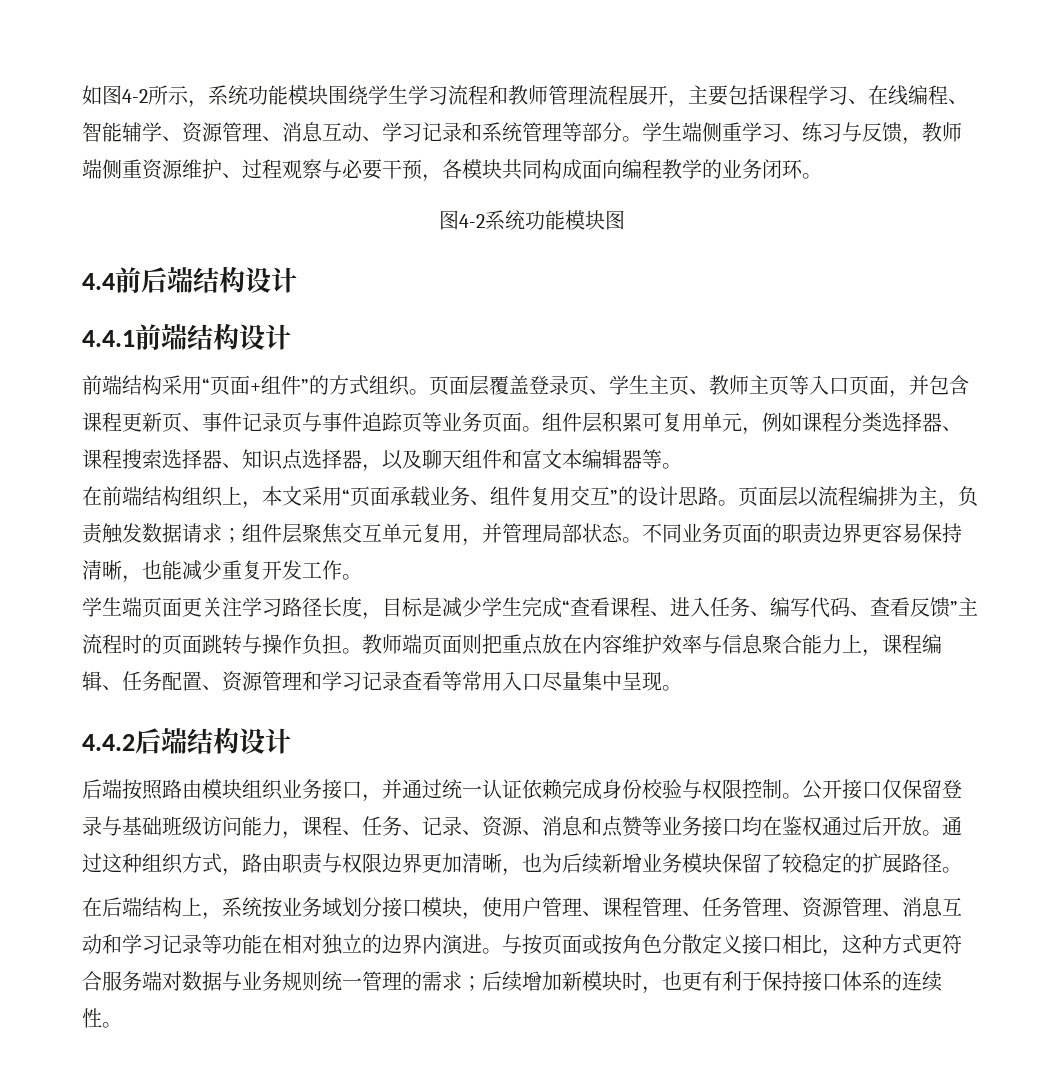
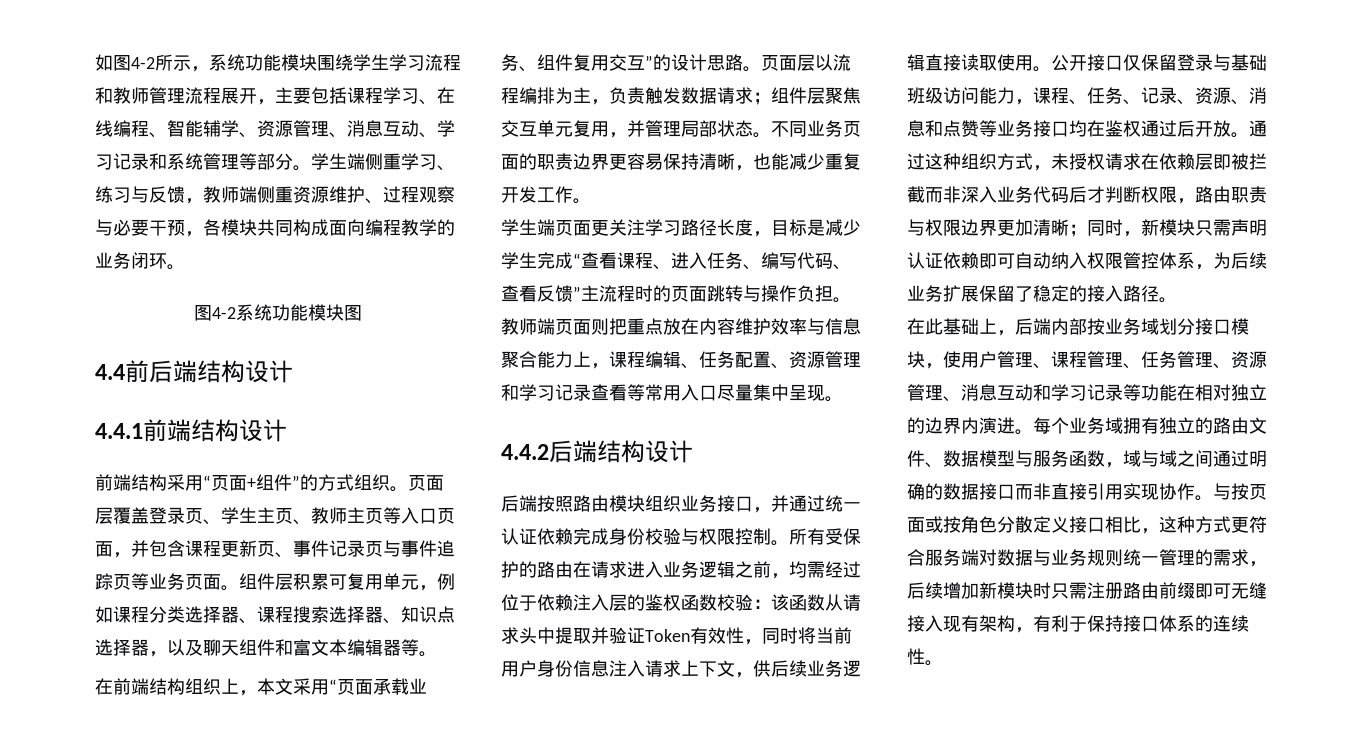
+ 所有受保护的路由在请求进入业务逻辑之前，均需经过位于依赖注入层的鉴权函数校验：该函数从请求头中提取并验证Token有效性，同时将当前用户身份信息注入请求上下文，供后续业务逻辑直接读取使用。
- 通过这种组织方式，路由职责与权限边界更加清晰，也为后续新增业务模块保留了较稳定的扩展路径。
- 在后端结构上，系统按业务域划分接口模块，使用户管理、课程管理、任务管理、资源管理、消息互动和学习记录等功能在相对独立的边界内演进。
+ 通过这种组织方式，未授权请求在依赖层即被拦截而非深入业务代码后才判断权限，路由职责与权限边界更加清晰；同时，新模块只需声明认证依赖即可自动纳入权限管控体系，为后续业务扩展保留了稳定的接入路径。
+ 在此基础上，后端内部按业务域划分接口模块，使用户管理、课程管理、任务管理、资源管理、消息互动和学习记录等功能在相对独立的边界内演进。
+ 每个业务域拥有独立的路由文件、数据模型与服务函数，域与域之间通过明确的数据接口而非直接引用实现协作。
- 与按页面或按角色分散定义接口相比，这种方式更符合服务端对数据与业务规则统一管理的需求；后续增加新模块时，也更有利于保持接口体系的连续性。
+ 与按页面或按角色分散定义接口相比，这种方式更符合服务端对数据与业务规则统一管理的需求，后续增加新模块时只需注册路由前缀即可无缝接入现有架构，有利于保持接口体系的连续性。

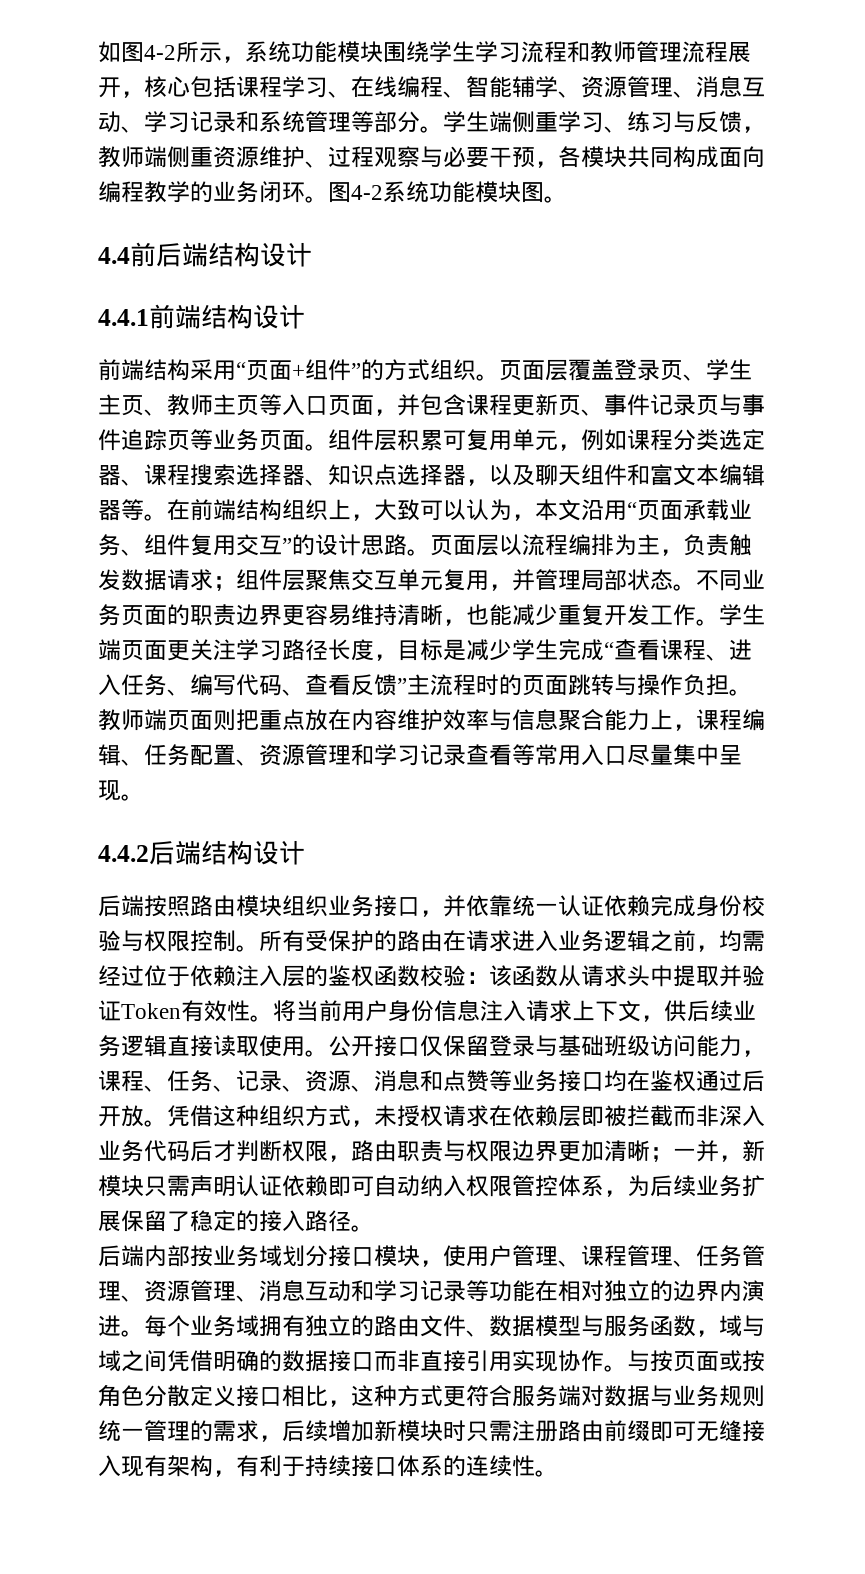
- 如图4-2所示，系统功能模块围绕学生学习流程和教师管理流程展开，主要包括课程学习、在线编程、智能辅学、资源管理、消息互动、学习记录和系统管理等部分。
+ 如图4-2所示，系统功能模块围绕学生学习流程和教师管理流程展开，核心包括课程学习、在线编程、智能辅学、资源管理、消息互动、学习记录和系统管理等部分。
- 学生端侧重学习、练习与反馈，教师端侧重资源维护、过程观察与必要干预，各模块共同构成面向编程教学的业务闭环。
- 图4-2系统功能模块图
+ 学生端侧重学习、练习与反馈，教师端侧重资源维护、过程观察与必要干预，各模块共同构成面向编程教学的业务闭环。图4-2系统功能模块图。
- 组件层积累可复用单元，例如课程分类选择器、课程搜索选择器、知识点选择器，以及聊天组件和富文本编辑器等。
- 在前端结构组织上，本文采用“页面承载业务、组件复用交互”的设计思路。
+ 组件层积累可复用单元，例如课程分类选定器、课程搜索选择器、知识点选择器，以及聊天组件和富文本编辑器等。在前端结构组织上，大致可以认为，本文沿用“页面承载业务、组件复用交互”的设计思路。
- 不同业务页面的职责边界更容易保持清晰，也能减少重复开发工作。
- 学生端页面更关注学习路径长度，目标是减少学生完成“查看课程、进入任务、编写代码、查看反馈”主流程时的页面跳转与操作负担。
+ 不同业务页面的职责边界更容易维持清晰，也能减少重复开发工作。学生端页面更关注学习路径长度，目标是减少学生完成“查看课程、进入任务、编写代码、查看反馈”主流程时的页面跳转与操作负担。
- 后端按照路由模块组织业务接口，并通过统一认证依赖完成身份校验与权限控制。
+ 后端按照路由模块组织业务接口，并依靠统一认证依赖完成身份校验与权限控制。
- 所有受保护的路由在请求进入业务逻辑之前，均需经过位于依赖注入层的鉴权函数校验：该函数从请求头中提取并验证Token有效性，同时将当前用户身份信息注入请求上下文，供后续业务逻辑直接读取使用。
+ 所有受保护的路由在请求进入业务逻辑之前，均需经过位于依赖注入层的鉴权函数校验：该函数从请求头中提取并验证Token有效性。将当前用户身份信息注入请求上下文，供后续业务逻辑直接读取使用。
- 通过这种组织方式，未授权请求在依赖层即被拦截而非深入业务代码后才判断权限，路由职责与权限边界更加清晰；同时，新模块只需声明认证依赖即可自动纳入权限管控体系，为后续业务扩展保留了稳定的接入路径。
+ 凭借这种组织方式，未授权请求在依赖层即被拦截而非深入业务代码后才判断权限，路由职责与权限边界更加清晰；一并，新模块只需声明认证依赖即可自动纳入权限管控体系，为后续业务扩展保留了稳定的接入路径。
- 在此基础上，后端内部按业务域划分接口模块，使用户管理、课程管理、任务管理、资源管理、消息互动和学习记录等功能在相对独立的边界内演进。
+ 后端内部按业务域划分接口模块，使用户管理、课程管理、任务管理、资源管理、消息互动和学习记录等功能在相对独立的边界内演进。
- 每个业务域拥有独立的路由文件、数据模型与服务函数，域与域之间通过明确的数据接口而非直接引用实现协作。
+ 每个业务域拥有独立的路由文件、数据模型与服务函数，域与域之间凭借明确的数据接口而非直接引用实现协作。
- 与按页面或按角色分散定义接口相比，这种方式更符合服务端对数据与业务规则统一管理的需求，后续增加新模块时只需注册路由前缀即可无缝接入现有架构，有利于保持接口体系的连续性。
+ 与按页面或按角色分散定义接口相比，这种方式更符合服务端对数据与业务规则统一管理的需求，后续增加新模块时只需注册路由前缀即可无缝接入现有架构，有利于持续接口体系的连续性。

